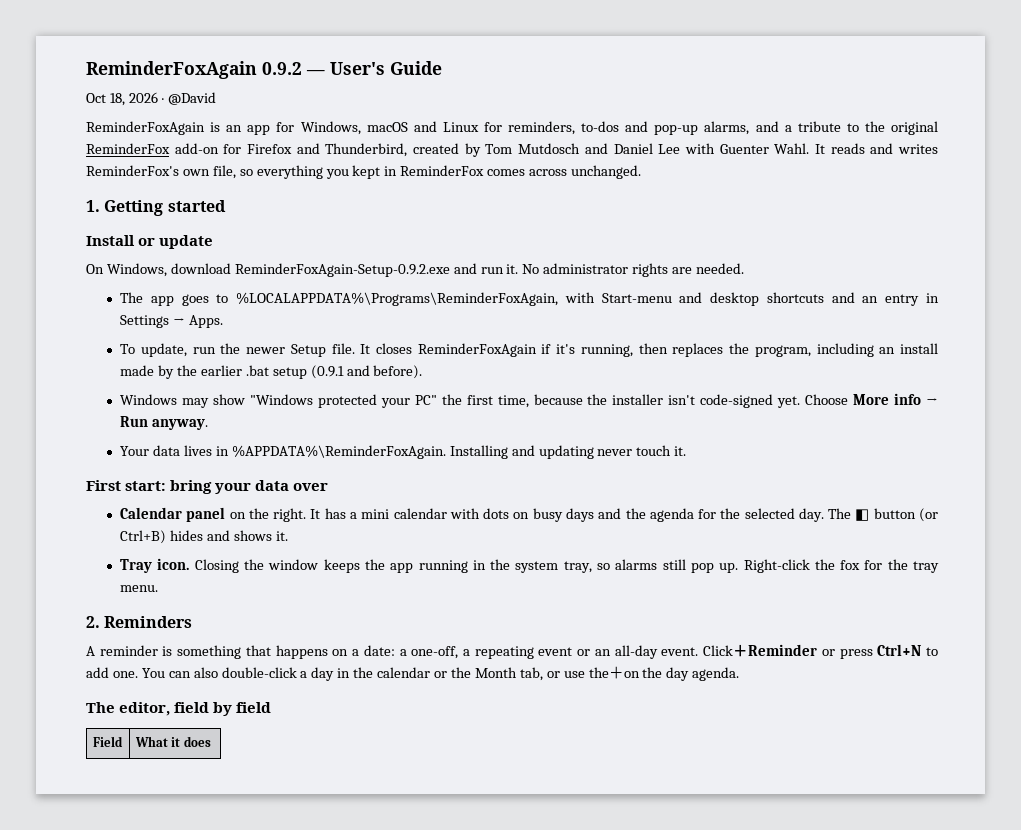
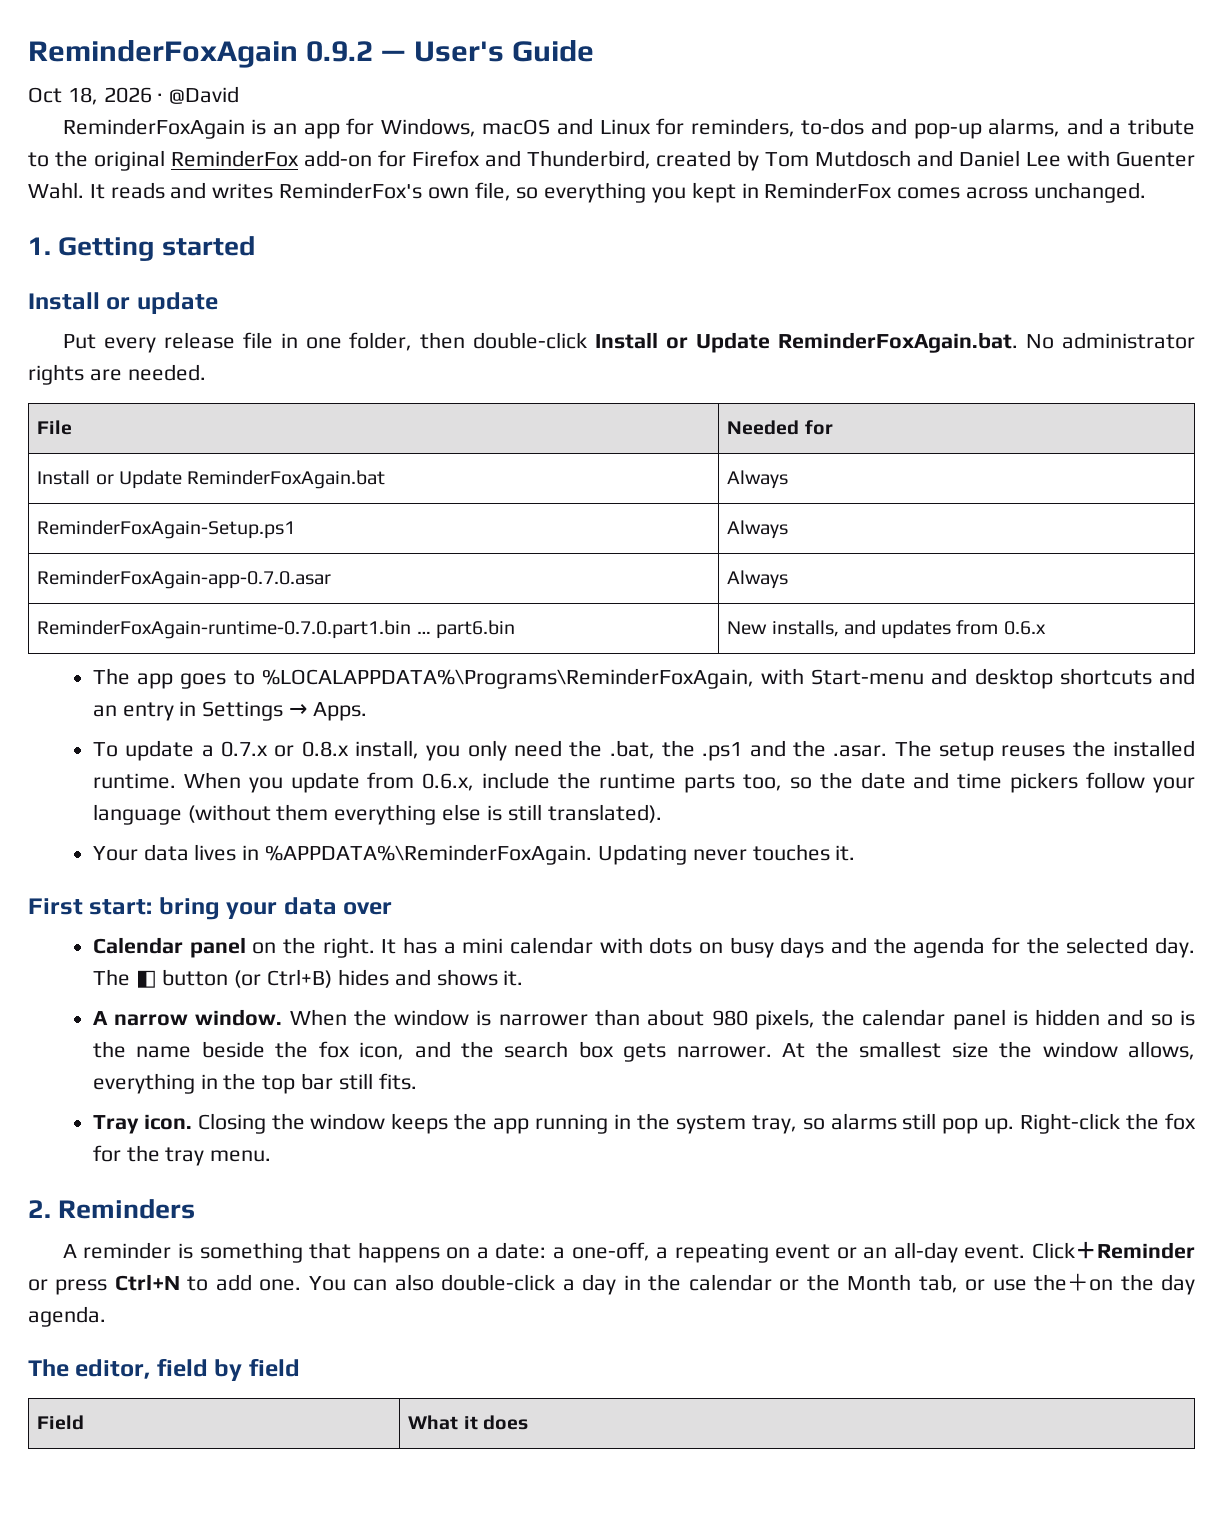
- On Windows, download ReminderFoxAgain-Setup-0.9.2.exe and run it. No administrator rights are needed.
+ Put every release file in one folder, then double-click Install or Update ReminderFoxAgain.bat. No administrator rights are needed.
+ File | Needed for
+ Install or Update ReminderFoxAgain.bat | Always
+ ReminderFoxAgain-Setup.ps1 | Always
+ ReminderFoxAgain-app-0.7.0.asar | Always
+ ReminderFoxAgain-runtime-0.7.0.part1.bin … part6.bin | New installs, and updates from 0.6.x
- To update, run the newer Setup file. It closes ReminderFoxAgain if it's running, then replaces the program, including an install made by the earlier .bat setup (0.9.1 and before).
- Windows may show "Windows protected your PC" the first time, because the installer isn't code-signed yet. Choose More info → Run anyway.
+ To update a 0.7.x or 0.8.x install, you only need the .bat, the .ps1 and the .asar. The setup reuses the installed runtime. When you update from 0.6.x, include the runtime parts too, so the date and time pickers follow your language (without them everything else is still translated).
- Installing and updating never touch it.
+ Updating never touches it.
+ A narrow window. When the window is narrower than about 980 pixels, the calendar panel is hidden and so is the name beside the fox icon, and the search box gets narrower. At the smallest size the window allows, everything in the top bar still fits.

